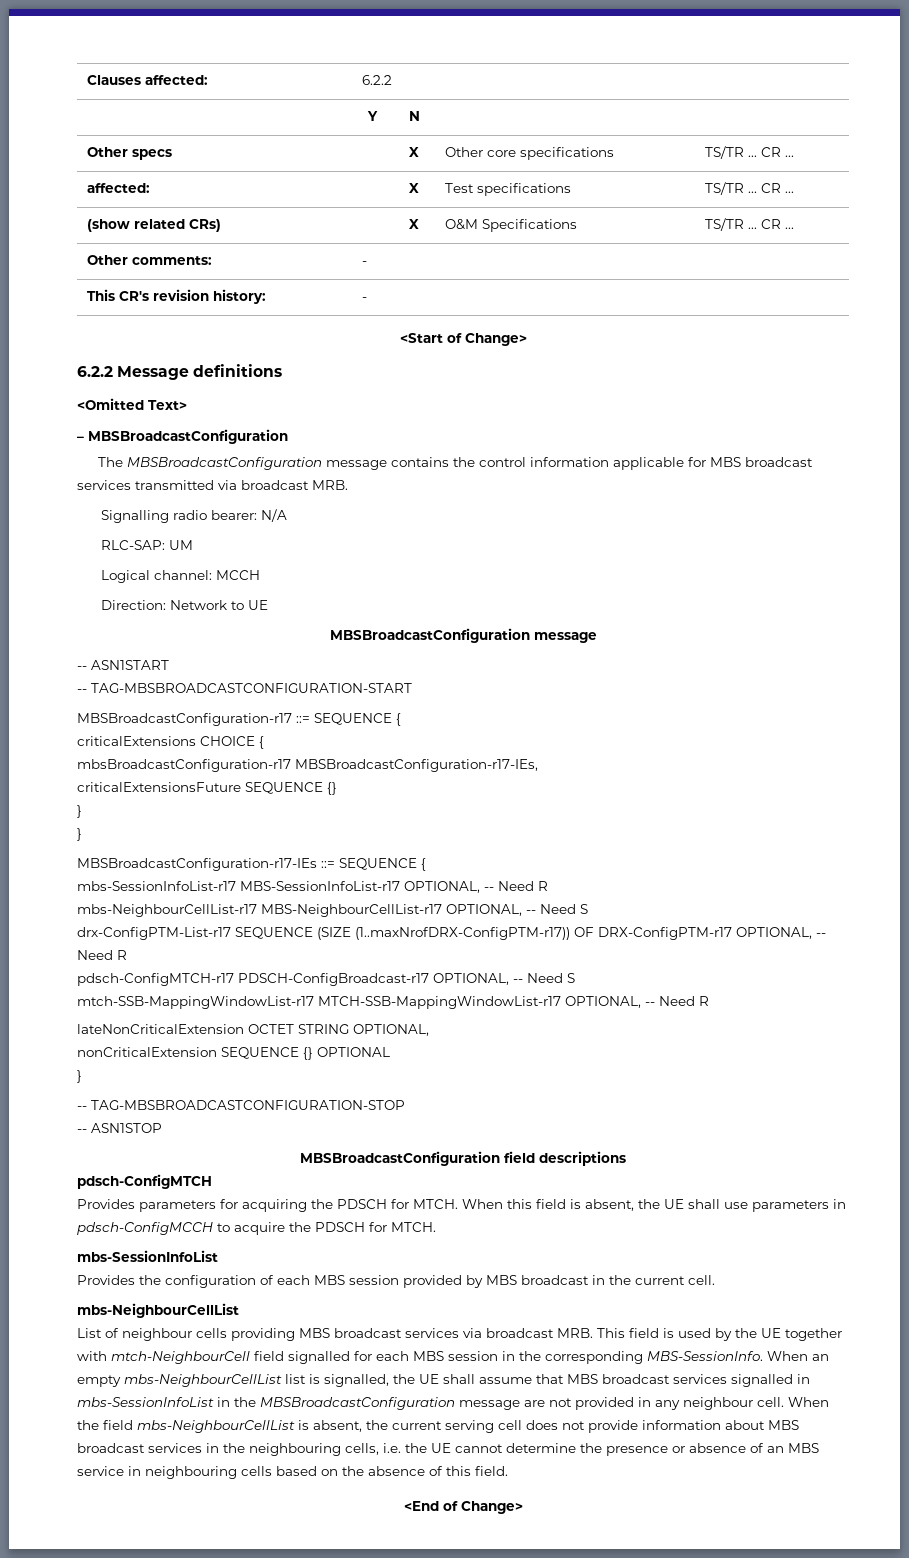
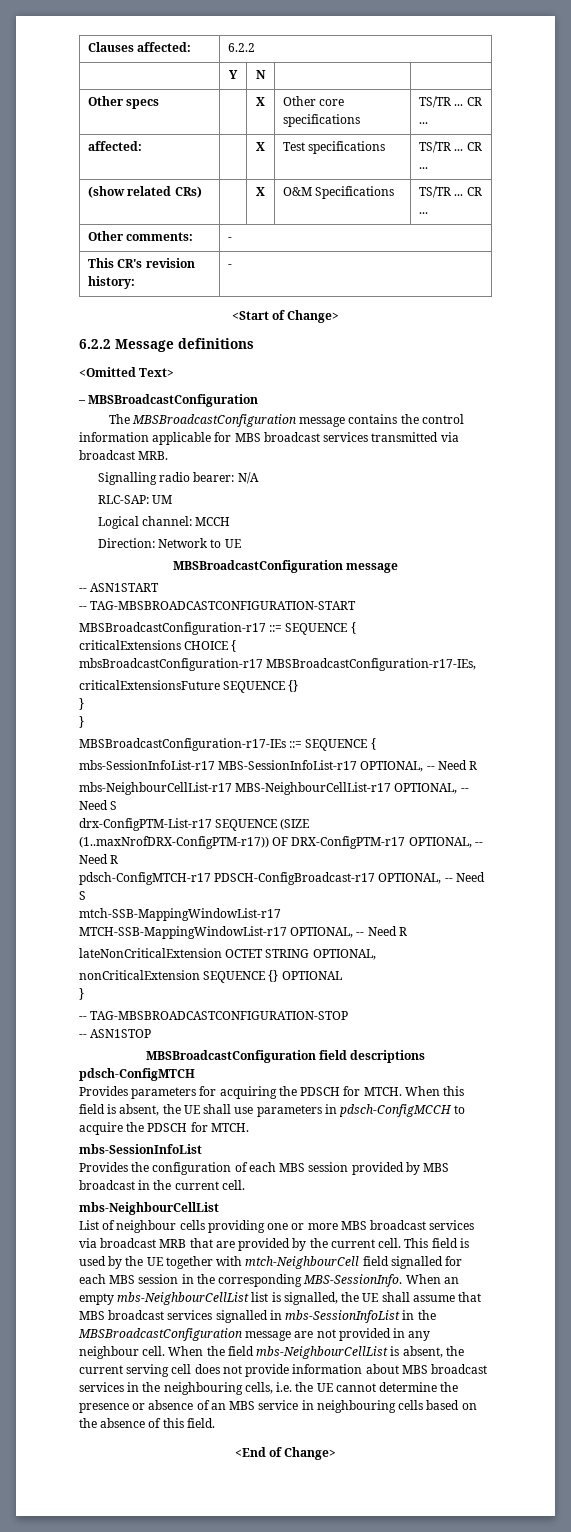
- List of neighbour cells providing MBS broadcast services via broadcast MRB. This field is used by the UE together with mtch-NeighbourCell field signalled for each MBS session in the corresponding MBS-SessionInfo.
+ List of neighbour cells providing one or more MBS broadcast services via broadcast MRB that are provided by the current cell. This field is used by the UE together with mtch-NeighbourCell field signalled for each MBS session in the corresponding MBS-SessionInfo.

